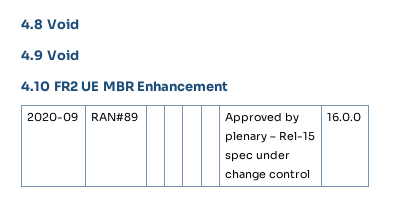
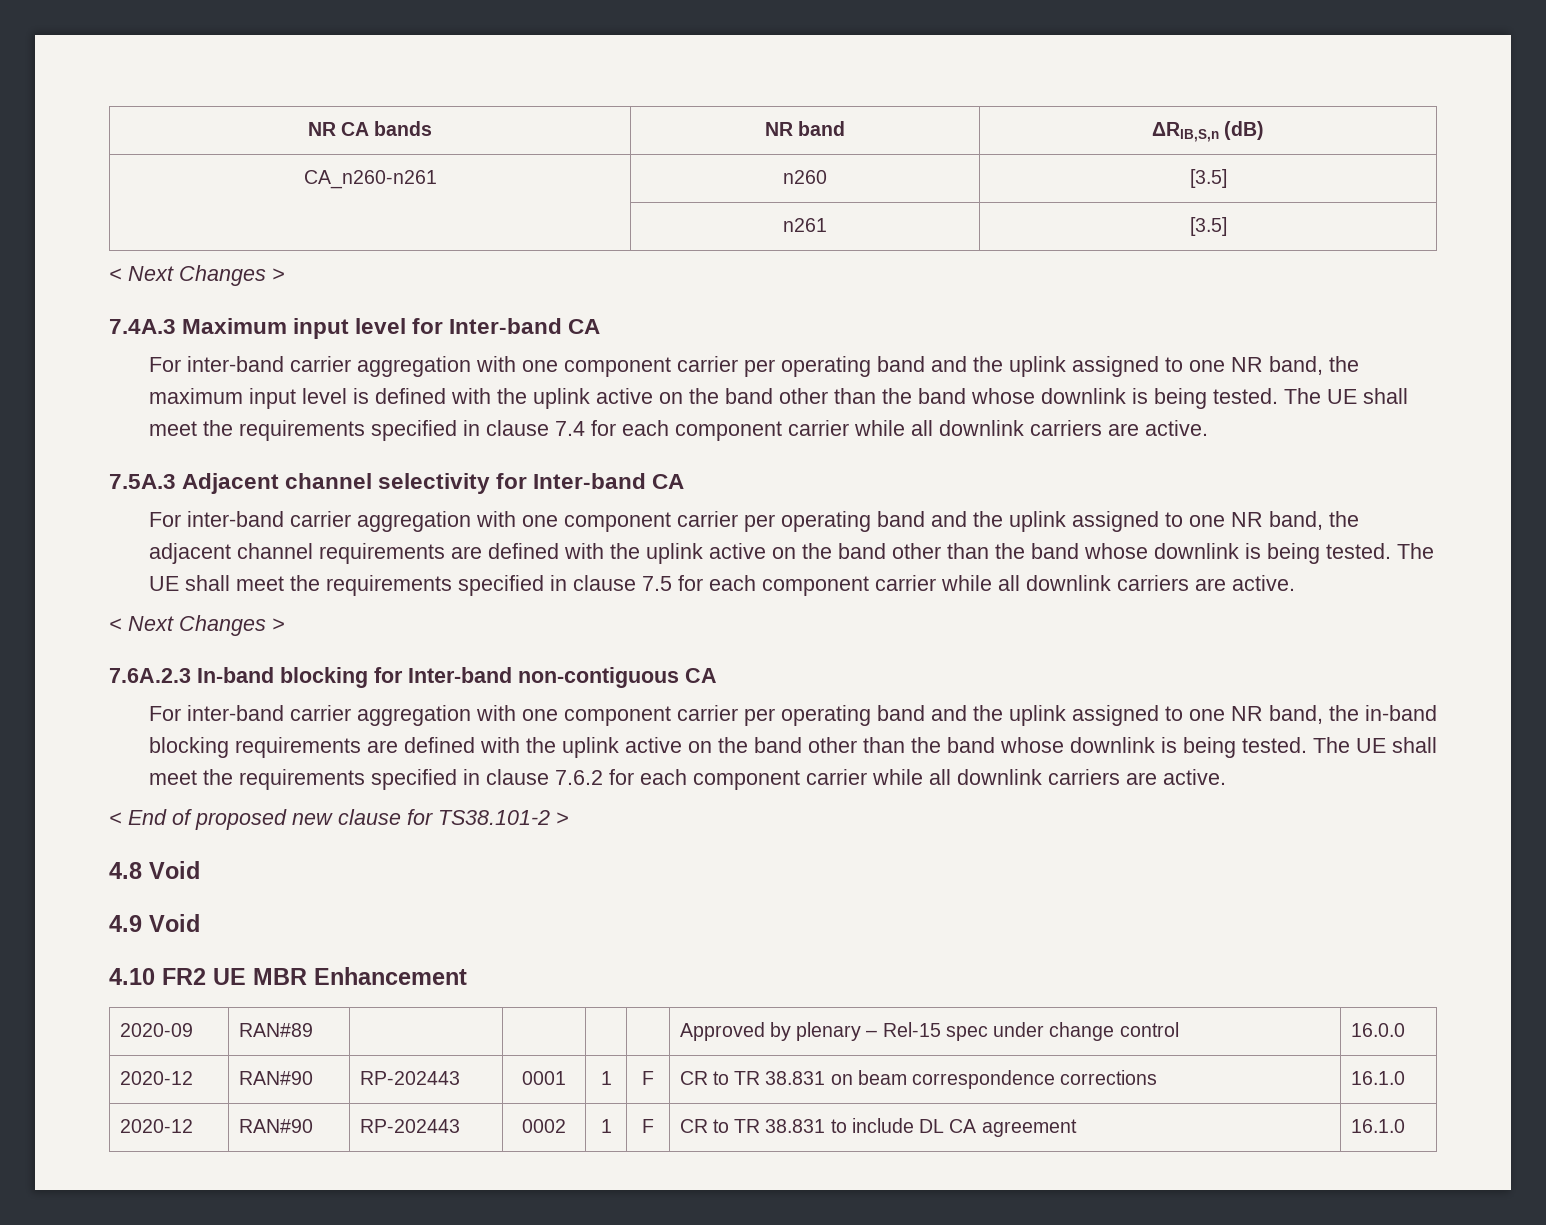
+ NR CA bands | NR band | ΔRIB,S,n (dB)
+ CA_n260-n261 | n260 | [3.5]
+ | n261 | [3.5]
+ < Next Changes >
+ 7.4A.3 Maximum input level for Inter-band CA
+ For inter-band carrier aggregation with one component carrier per operating band and the uplink assigned to one NR band, the maximum input level is defined with the uplink active on the band other than the band whose downlink is being tested. The UE shall meet the requirements specified in clause 7.4 for each component carrier while all downlink carriers are active.
+ 7.5A.3 Adjacent channel selectivity for Inter-band CA
+ For inter-band carrier aggregation with one component carrier per operating band and the uplink assigned to one NR band, the adjacent channel requirements are defined with the uplink active on the band other than the band whose downlink is being tested. The UE shall meet the requirements specified in clause 7.5 for each component carrier while all downlink carriers are active.
+ < Next Changes >
+ 7.6A.2.3 In-band blocking for Inter-band non-contiguous CA
+ For inter-band carrier aggregation with one component carrier per operating band and the uplink assigned to one NR band, the in-band blocking requirements are defined with the uplink active on the band other than the band whose downlink is being tested. The UE shall meet the requirements specified in clause 7.6.2 for each component carrier while all downlink carriers are active.
+ < End of proposed new clause for TS38.101-2 >
+ 2020-12 | RAN#90 | RP-202443 | 0001 | 1 | F | CR to TR 38.831 on beam correspondence corrections | 16.1.0
+ 2020-12 | RAN#90 | RP-202443 | 0002 | 1 | F | CR to TR 38.831 to include DL CA agreement | 16.1.0

